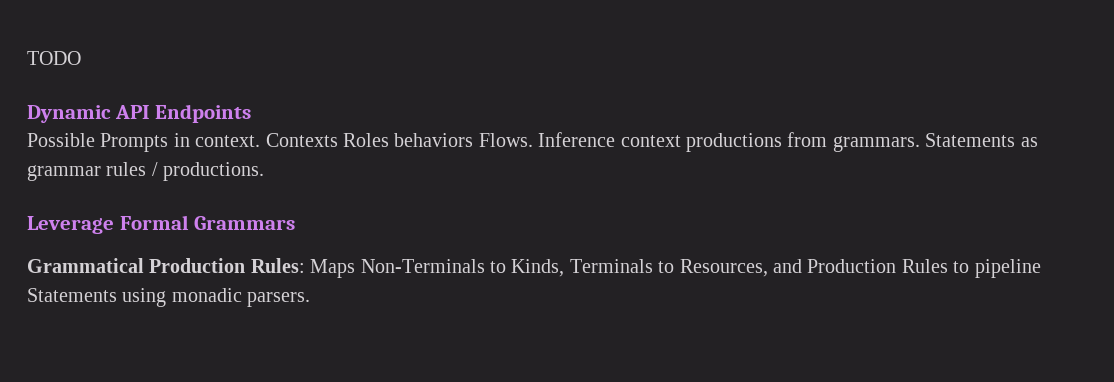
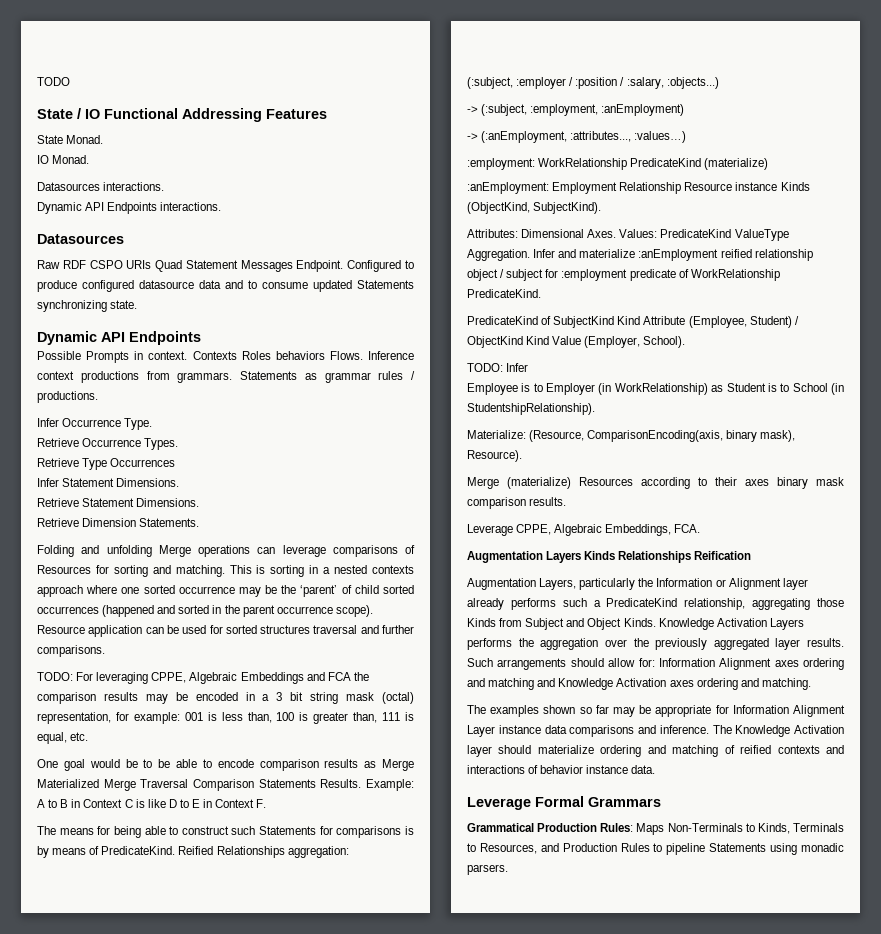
+ State / IO Functional Addressing Features
+ State Monad.
+ IO Monad.
+ Datasources interactions.
+ Dynamic API Endpoints interactions.
+ Datasources
+ Raw RDF CSPO URIs Quad Statement Messages Endpoint. Configured to produce configured datasource data and to consume updated Statements synchronizing state.
+ Infer Occurrence Type.
+ Retrieve Occurrence Types.
+ Retrieve Type Occurrences
+ Infer Statement Dimensions.
+ Retrieve Statement Dimensions.
+ Retrieve Dimension Statements.
+ Folding and unfolding Merge operations can leverage comparisons of Resources for sorting and matching. This is sorting in a nested contexts approach where one sorted occurrence may be the ‘parent’ of child sorted occurrences (happened and sorted in the parent occurrence scope). Resource application can be used for sorted structures traversal and further comparisons.
+ TODO: For leveraging CPPE, Algebraic Embeddings and FCA the comparison results may be encoded in a 3 bit string mask (octal) representation, for example: 001 is less than, 100 is greater than, 111 is equal, etc.
+ One goal would be to be able to encode comparison results as Merge Materialized Merge Traversal Comparison Statements Results. Example: A to B in Context C is like D to E in Context F.
+ The means for being able to construct such Statements for comparisons is by means of PredicateKind. Reified Relationships aggregation:
+ (:subject, :employer / :position / :salary, :objects...)
+ -> (:subject, :employment, :anEmployment)
+ -> (:anEmployment, :attributes..., :values…)
+ :employment: WorkRelationship PredicateKind (materialize)
+ :anEmployment: Employment Relationship Resource instance Kinds (ObjectKind, SubjectKind).
+ Attributes: Dimensional Axes. Values: PredicateKind ValueType Aggregation. Infer and materialize :anEmployment reified relationship object / subject for :employment predicate of WorkRelationship PredicateKind.
+ PredicateKind of SubjectKind Kind Attribute (Employee, Student) / ObjectKind Kind Value (Employer, School).
+ TODO: Infer
+ Employee is to Employer (in WorkRelationship) as Student is to School (in StudentshipRelationship).
+ Materialize: (Resource, ComparisonEncoding(axis, binary mask), Resource).
+ Merge (materialize) Resources according to their axes binary mask comparison results.
+ Leverage CPPE, Algebraic Embeddings, FCA.
+ Augmentation Layers Kinds Relationships Reification
+ Augmentation Layers, particularly the Information or Alignment layer already performs such a PredicateKind relationship, aggregating those Kinds from Subject and Object Kinds. Knowledge Activation Layers performs the aggregation over the previously aggregated layer results. Such arrangements should allow for: Information Alignment axes ordering and matching and Knowledge Activation axes ordering and matching.
+ The examples shown so far may be appropriate for Information Alignment Layer instance data comparisons and inference. The Knowledge Activation layer should materialize ordering and matching of reified contexts and interactions of behavior instance data.

